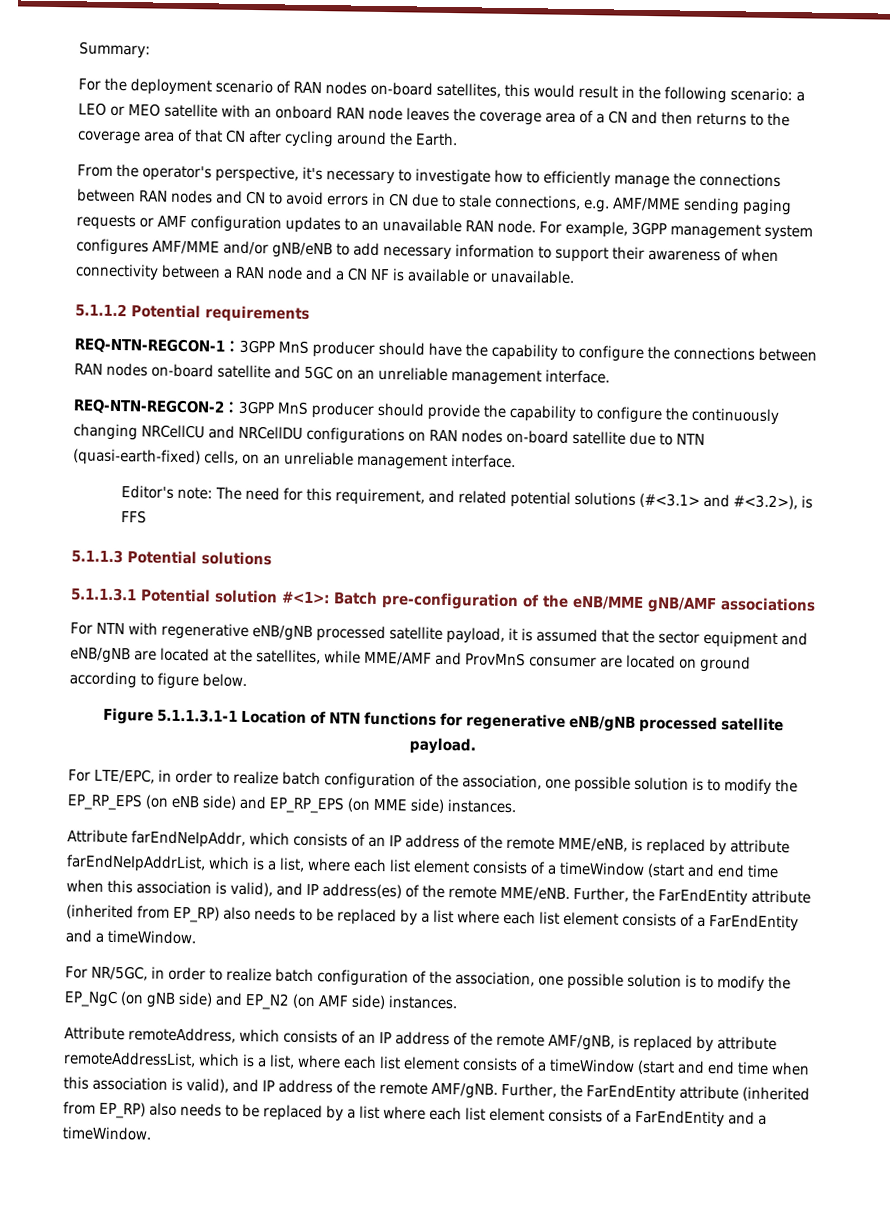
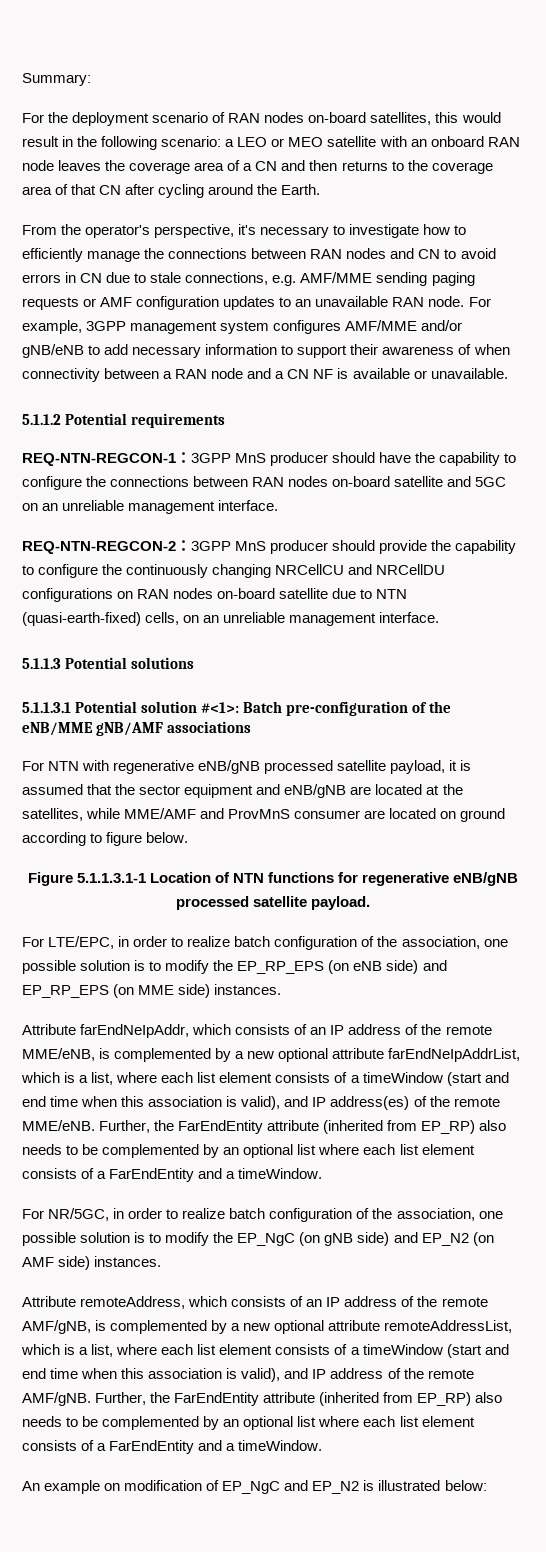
- Editor's note: The need for this requirement, and related potential solutions (#<3.1> and #<3.2>), is FFS
- Attribute farEndNeIpAddr, which consists of an IP address of the remote MME/eNB, is replaced by attribute farEndNeIpAddrList, which is a list, where each list element consists of a timeWindow (start and end time when this association is valid), and IP address(es) of the remote MME/eNB. Further, the FarEndEntity attribute (inherited from EP_RP) also needs to be replaced by a list where each list element consists of a FarEndEntity and a timeWindow.
+ Attribute farEndNeIpAddr, which consists of an IP address of the remote MME/eNB, is complemented by a new optional attribute farEndNeIpAddrList, which is a list, where each list element consists of a timeWindow (start and end time when this association is valid), and IP address(es) of the remote MME/eNB. Further, the FarEndEntity attribute (inherited from EP_RP) also needs to be complemented by an optional list where each list element consists of a FarEndEntity and a timeWindow.
- Attribute remoteAddress, which consists of an IP address of the remote AMF/gNB, is replaced by attribute remoteAddressList, which is a list, where each list element consists of a timeWindow (start and end time when this association is valid), and IP address of the remote AMF/gNB. Further, the FarEndEntity attribute (inherited from EP_RP) also needs to be replaced by a list where each list element consists of a FarEndEntity and a timeWindow.
+ Attribute remoteAddress, which consists of an IP address of the remote AMF/gNB, is complemented by a new optional attribute remoteAddressList, which is a list, where each list element consists of a timeWindow (start and end time when this association is valid), and IP address of the remote AMF/gNB. Further, the FarEndEntity attribute (inherited from EP_RP) also needs to be complemented by an optional list where each list element consists of a FarEndEntity and a timeWindow.
+ An example on modification of EP_NgC and EP_N2 is illustrated below:

